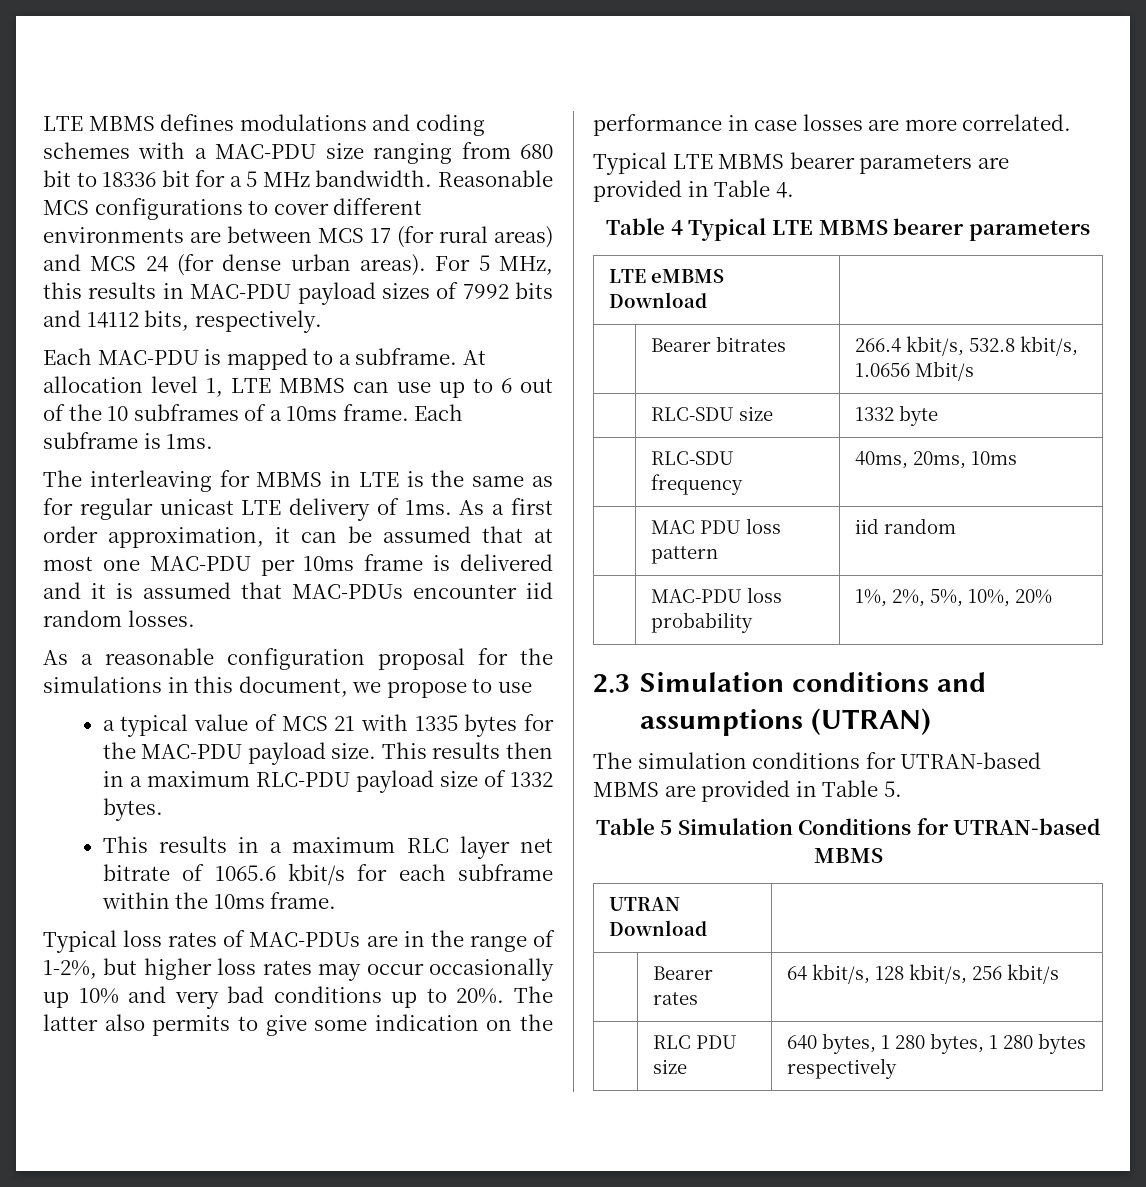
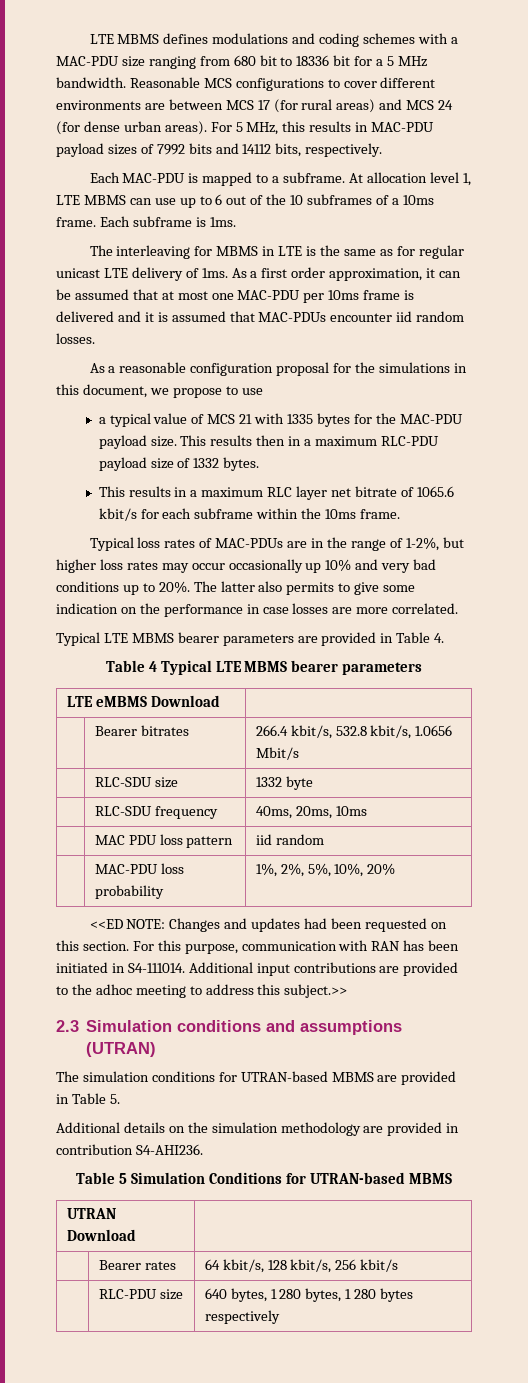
+ <<ED NOTE: Changes and updates had been requested on this section. For this purpose, communication with RAN has been initiated in S4-111014. Additional input contributions are provided to the adhoc meeting to address this subject.>>
+ Additional details on the simulation methodology are provided in contribution S4-AHI236.
- | RLC PDU size | 640 bytes, 1 280 bytes, 1 280 bytes respectively
+ | RLC-PDU size | 640 bytes, 1 280 bytes, 1 280 bytes respectively

